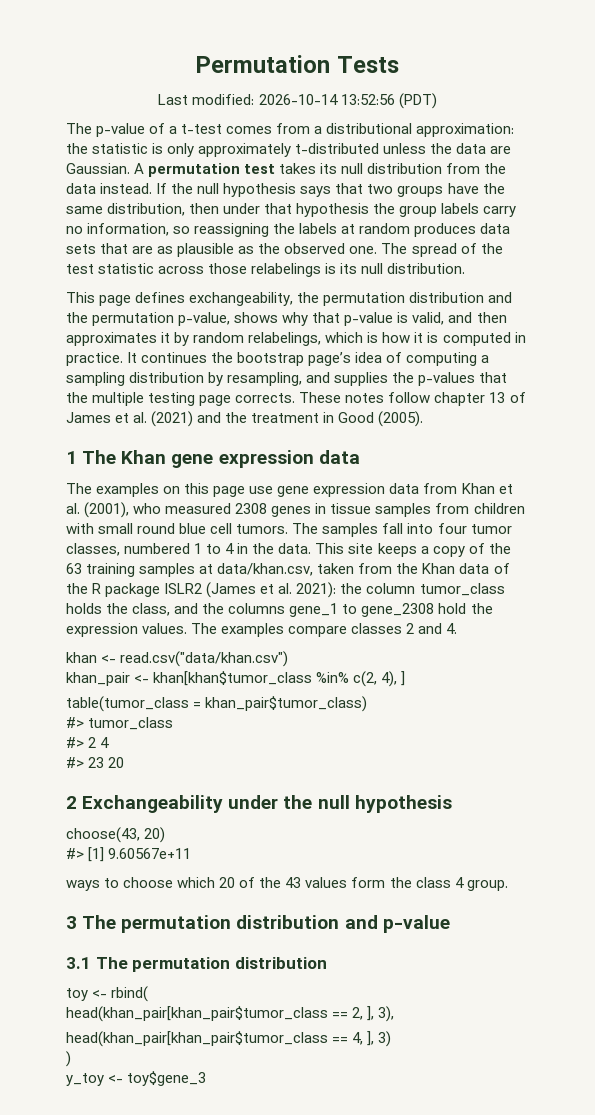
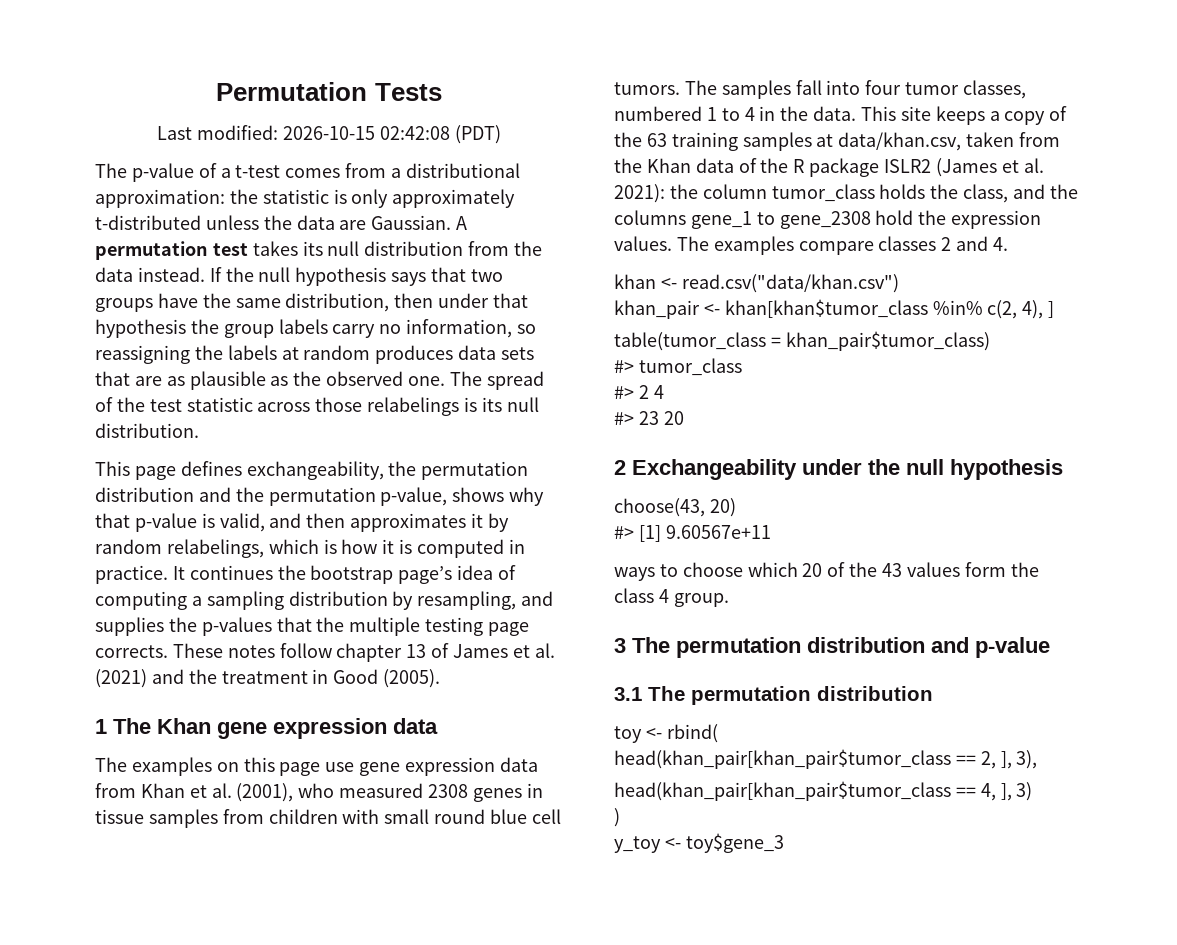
- Last modified: 2026-10-14 13:52:56 (PDT)
+ Last modified: 2026-10-15 02:42:08 (PDT)

